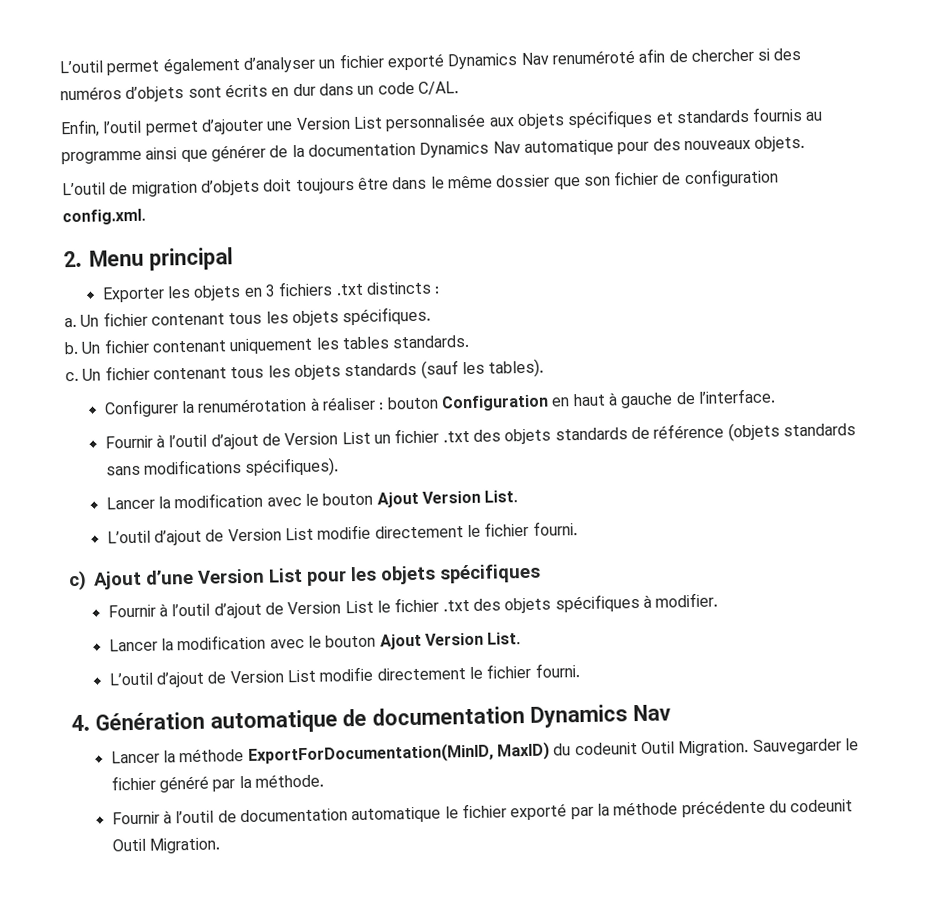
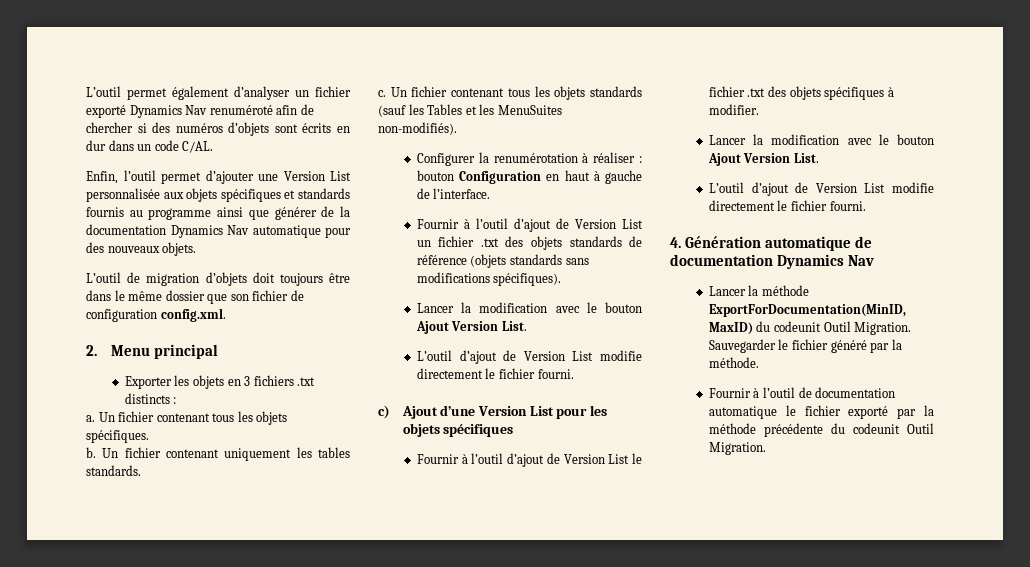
- Un fichier contenant tous les objets standards (sauf les tables).
+ Un fichier contenant tous les objets standards (sauf les Tables et les MenuSuites non-modifiés).

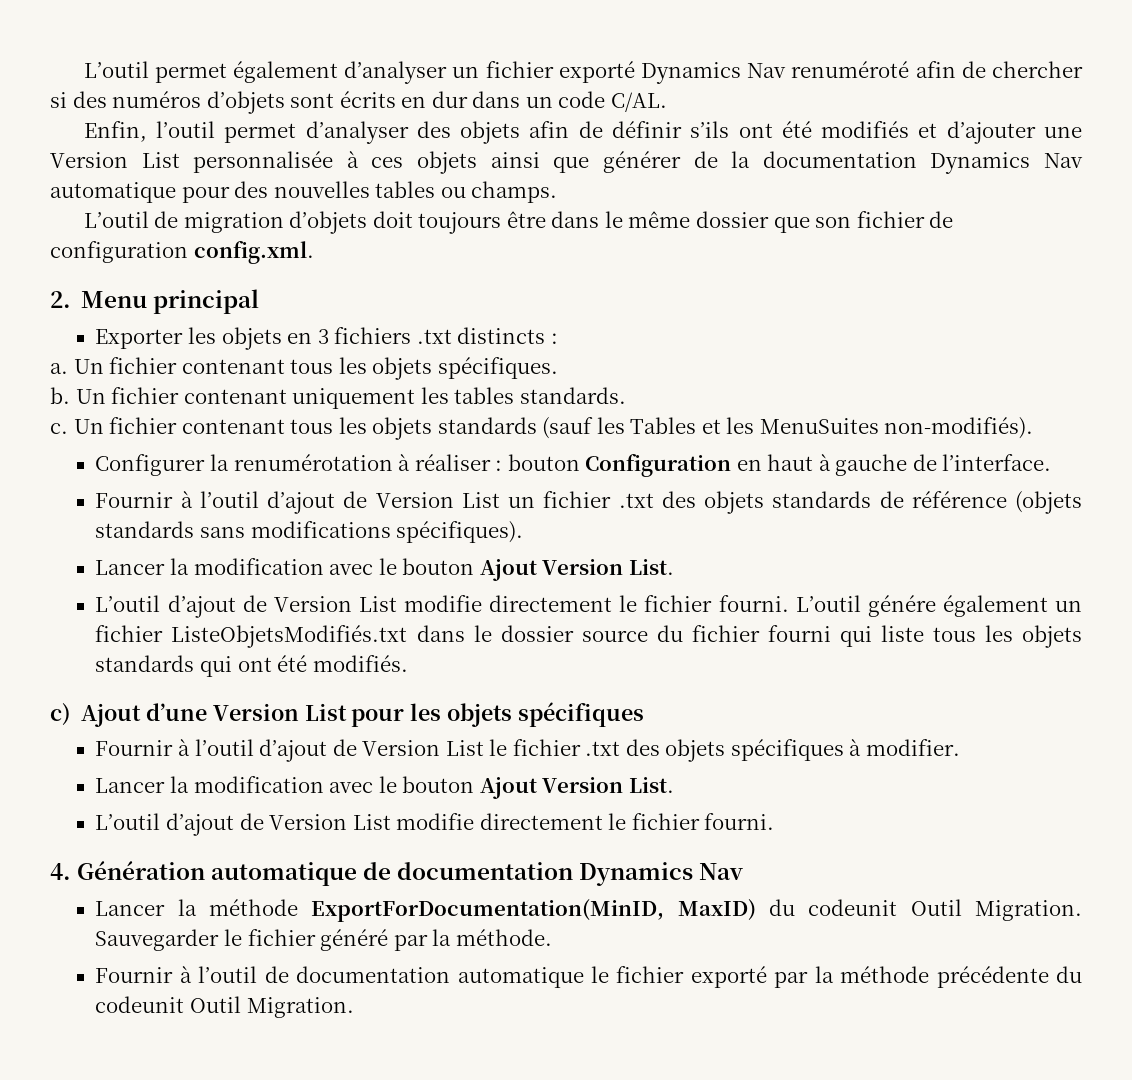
- Enfin, l’outil permet d’ajouter une Version List personnalisée aux objets spécifiques et standards fournis au programme ainsi que générer de la documentation Dynamics Nav automatique pour des nouveaux objets.
+ Enfin, l’outil permet d’analyser des objets afin de définir s’ils ont été modifiés et d’ajouter une Version List personnalisée à ces objets ainsi que générer de la documentation Dynamics Nav automatique pour des nouvelles tables ou champs.
+ L’outil génére également un fichier ListeObjetsModifiés.txt dans le dossier source du fichier fourni qui liste tous les objets standards qui ont été modifiés.

